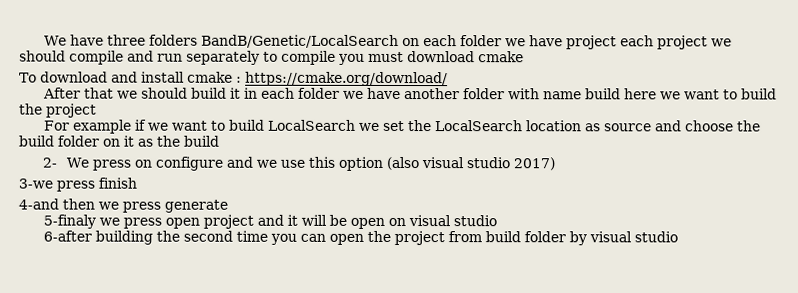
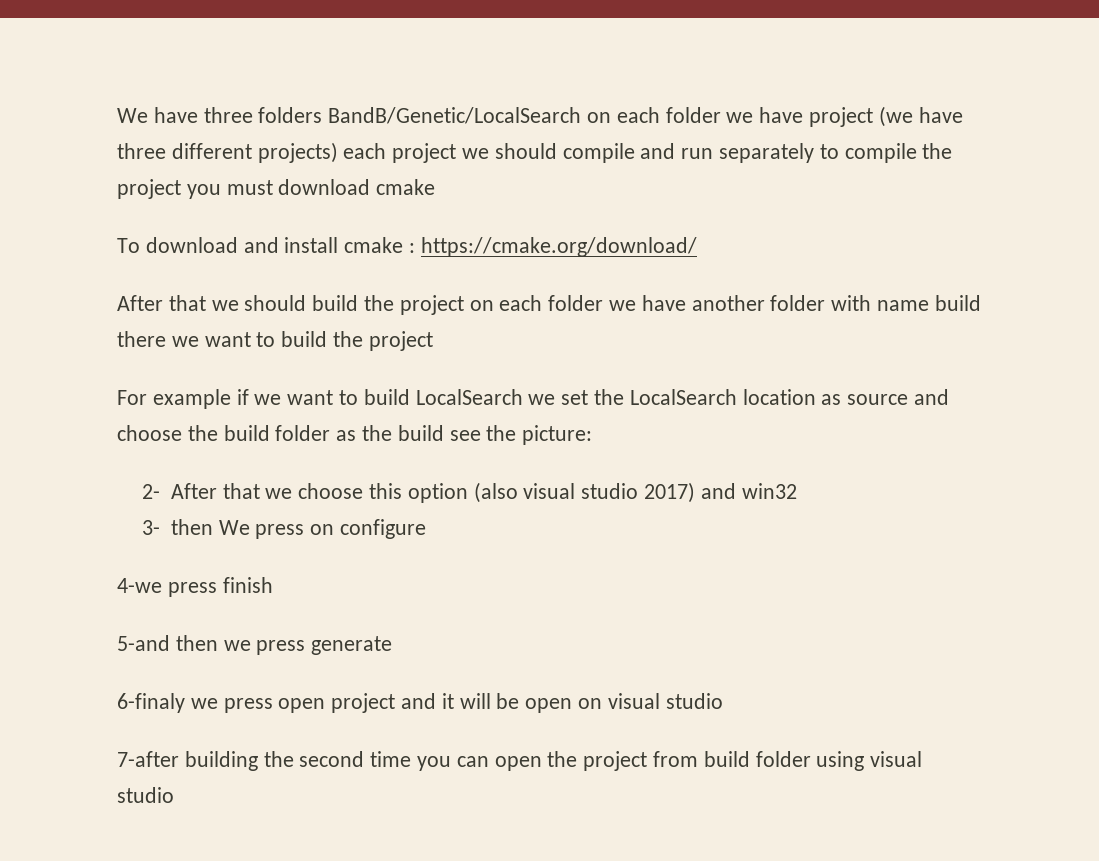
- We have three folders BandB/Genetic/LocalSearch on each folder we have project each project we should compile and run separately to compile you must download cmake
+ We have three folders BandB/Genetic/LocalSearch on each folder we have project (we have three different projects) each project we should compile and run separately to compile the project you must download cmake
- After that we should build it in each folder we have another folder with name build here we want to build the project
+ After that we should build the project on each folder we have another folder with name build there we want to build the project
- For example if we want to build LocalSearch we set the LocalSearch location as source and choose the build folder on it as the build
- 2- We press on configure and we use this option (also visual studio 2017)
- 3-we press finish
+ For example if we want to build LocalSearch we set the LocalSearch location as source and choose the build folder as the build see the picture:
+ 2- After that we choose this option (also visual studio 2017) and win32
+ 3- then We press on configure
+ 4-we press finish
- 4-and then we press generate
+ 5-and then we press generate
- 5-finaly we press open project and it will be open on visual studio
+ 6-finaly we press open project and it will be open on visual studio
- 6-after building the second time you can open the project from build folder by visual studio
+ 7-after building the second time you can open the project from build folder using visual studio

